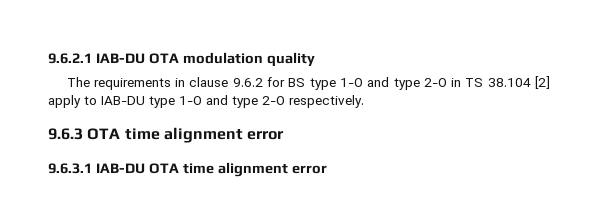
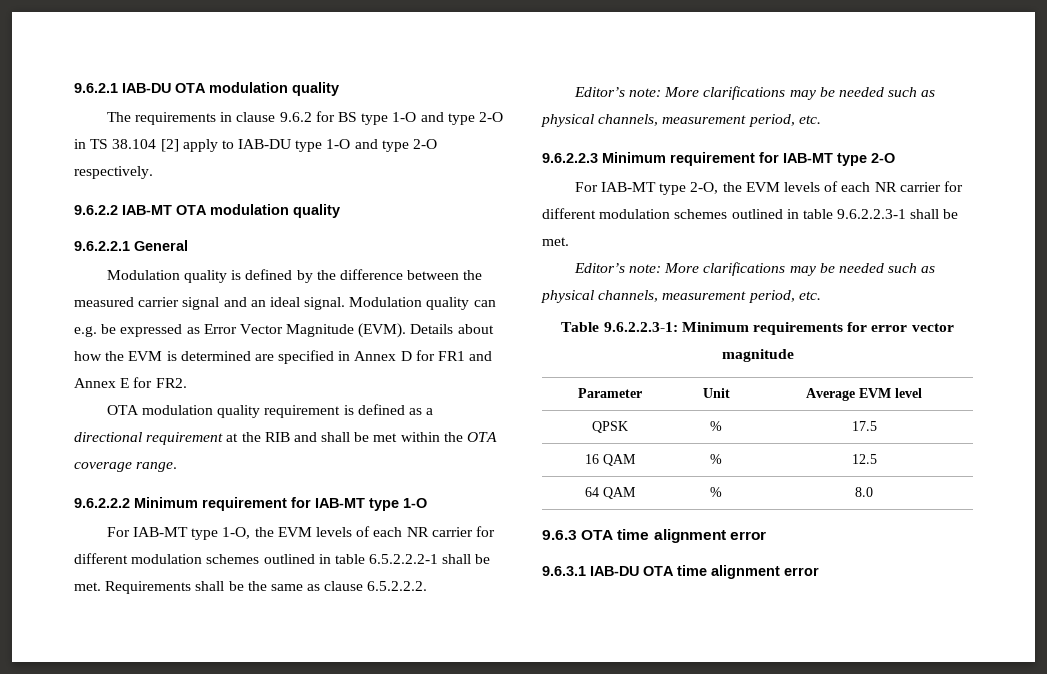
+ 9.6.2.2 IAB-MT OTA modulation quality
+ 9.6.2.2.1 General
+ Modulation quality is defined by the difference between the measured carrier signal and an ideal signal. Modulation quality can e.g. be expressed as Error Vector Magnitude (EVM). Details about how the EVM is determined are specified in Annex D for FR1 and Annex E for FR2.
+ OTA modulation quality requirement is defined as a directional requirement at the RIB and shall be met within the OTA coverage range.
+ 9.6.2.2.2 Minimum requirement for IAB-MT type 1-O
+ For IAB-MT type 1-O, the EVM levels of each NR carrier for different modulation schemes outlined in table 6.5.2.2.2-1 shall be met. Requirements shall be the same as clause 6.5.2.2.2.
+ Editor’s note: More clarifications may be needed such as physical channels, measurement period, etc.
+ 9.6.2.2.3 Minimum requirement for IAB-MT type 2-O
+ For IAB-MT type 2-O, the EVM levels of each NR carrier for different modulation schemes outlined in table 9.6.2.2.3-1 shall be met.
+ Editor’s note: More clarifications may be needed such as physical channels, measurement period, etc.
+ Table 9.6.2.2.3-1: Minimum requirements for error vector magnitude
+ Parameter | Unit | Average EVM level
+ QPSK | % | 17.5
+ 16 QAM | % | 12.5
+ 64 QAM | % | 8.0

